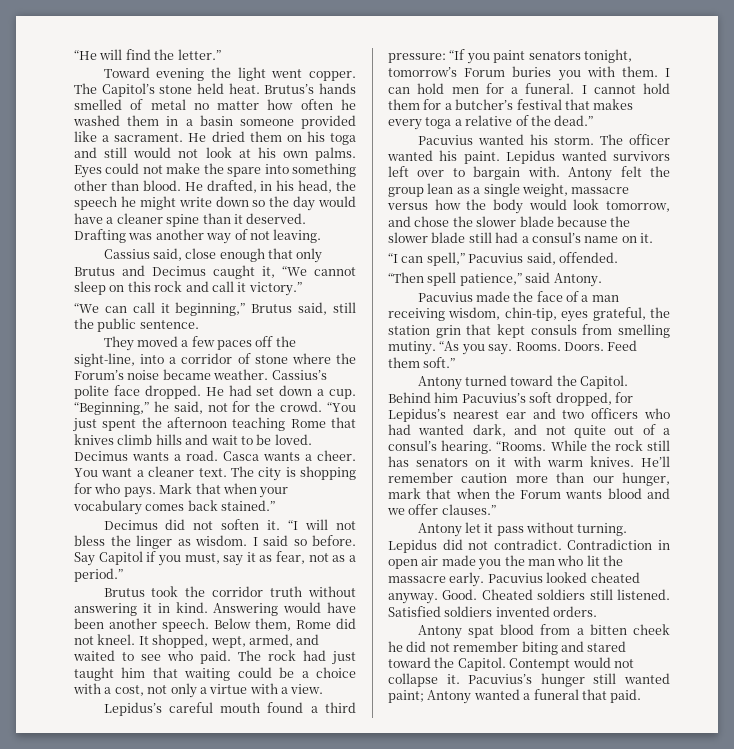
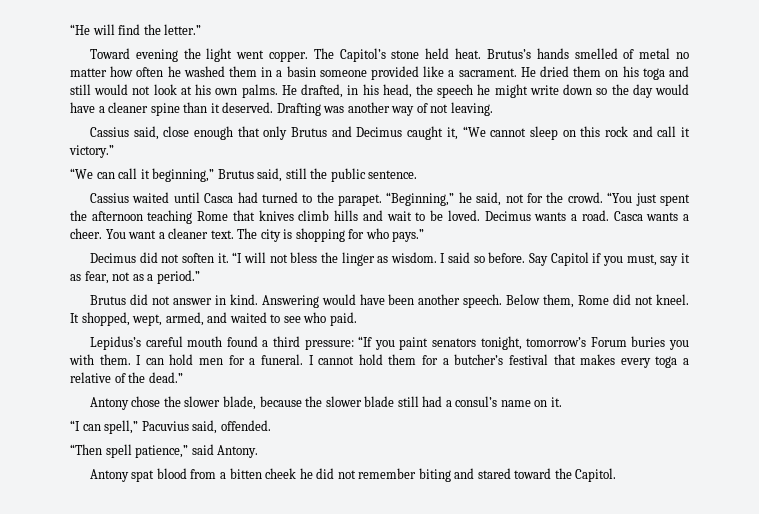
- Eyes could not make the spare into something other than blood.
- They moved a few paces off the sight-line, into a corridor of stone where the Forum’s noise became weather. Cassius’s polite face dropped. He had set down a cup.
+ Cassius waited until Casca had turned to the parapet.
- The city is shopping for who pays. Mark that when your vocabulary comes back stained.”
+ The city is shopping for who pays.”
- Brutus took the corridor truth without answering it in kind.
+ Brutus did not answer in kind.
- The rock had just taught him that waiting could be a choice with a cost, not only a virtue with a view.
- Pacuvius wanted his storm. The officer wanted his paint. Lepidus wanted survivors left over to bargain with. Antony felt the group lean as a single weight, massacre versus how the body would look tomorrow, and chose the slower blade because the slower blade still had a consul’s name on it.
+ Antony chose the slower blade, because the slower blade still had a consul’s name on it.
- Pacuvius made the face of a man receiving wisdom, chin-tip, eyes grateful, the station grin that kept consuls from smelling mutiny. “As you say. Rooms. Doors. Feed them soft.”
- Antony turned toward the Capitol. Behind him Pacuvius’s soft dropped, for Lepidus’s nearest ear and two officers who had wanted dark, and not quite out of a consul’s hearing. “Rooms. While the rock still has senators on it with warm knives. He’ll remember caution more than our hunger, mark that when the Forum wants blood and we offer clauses.”
- Antony let it pass without turning. Lepidus did not contradict. Contradiction in open air made you the man who lit the massacre early. Pacuvius looked cheated anyway. Good. Cheated soldiers still listened. Satisfied soldiers invented orders.
- Contempt would not collapse it. Pacuvius’s hunger still wanted paint; Antony wanted a funeral that paid.

